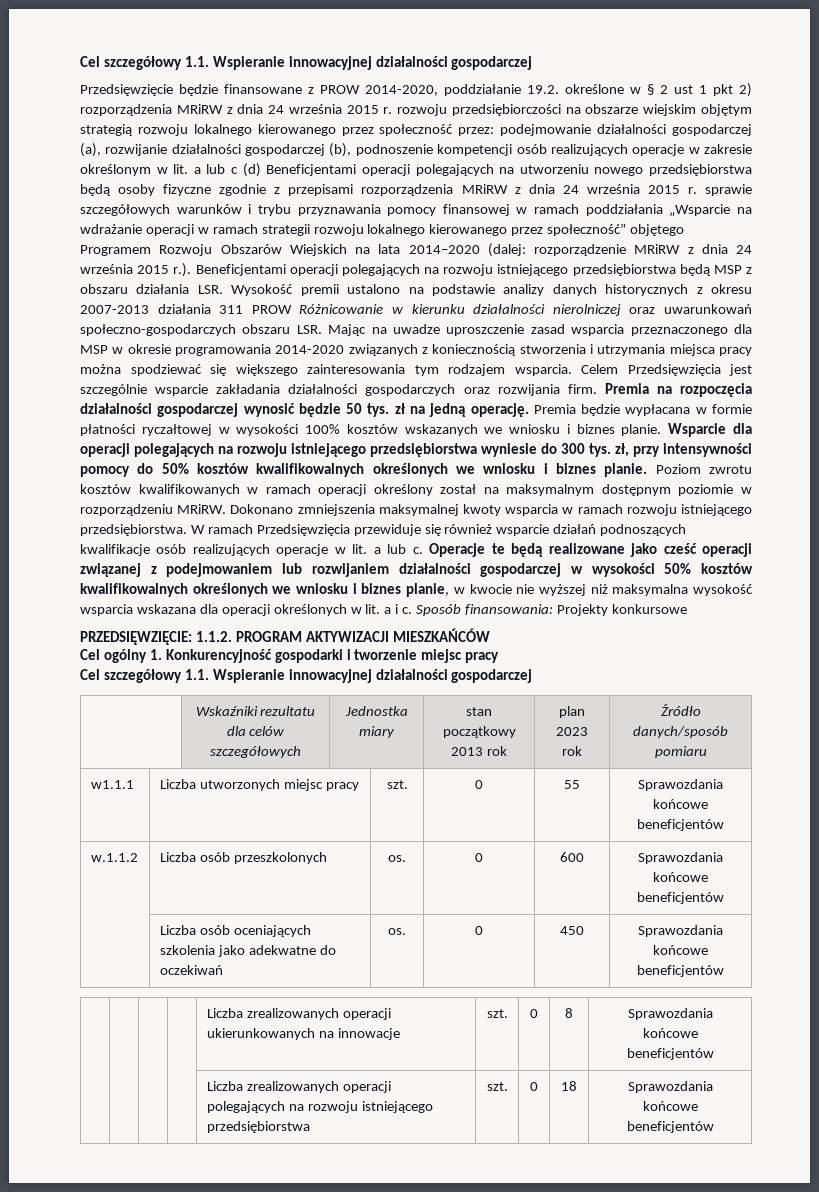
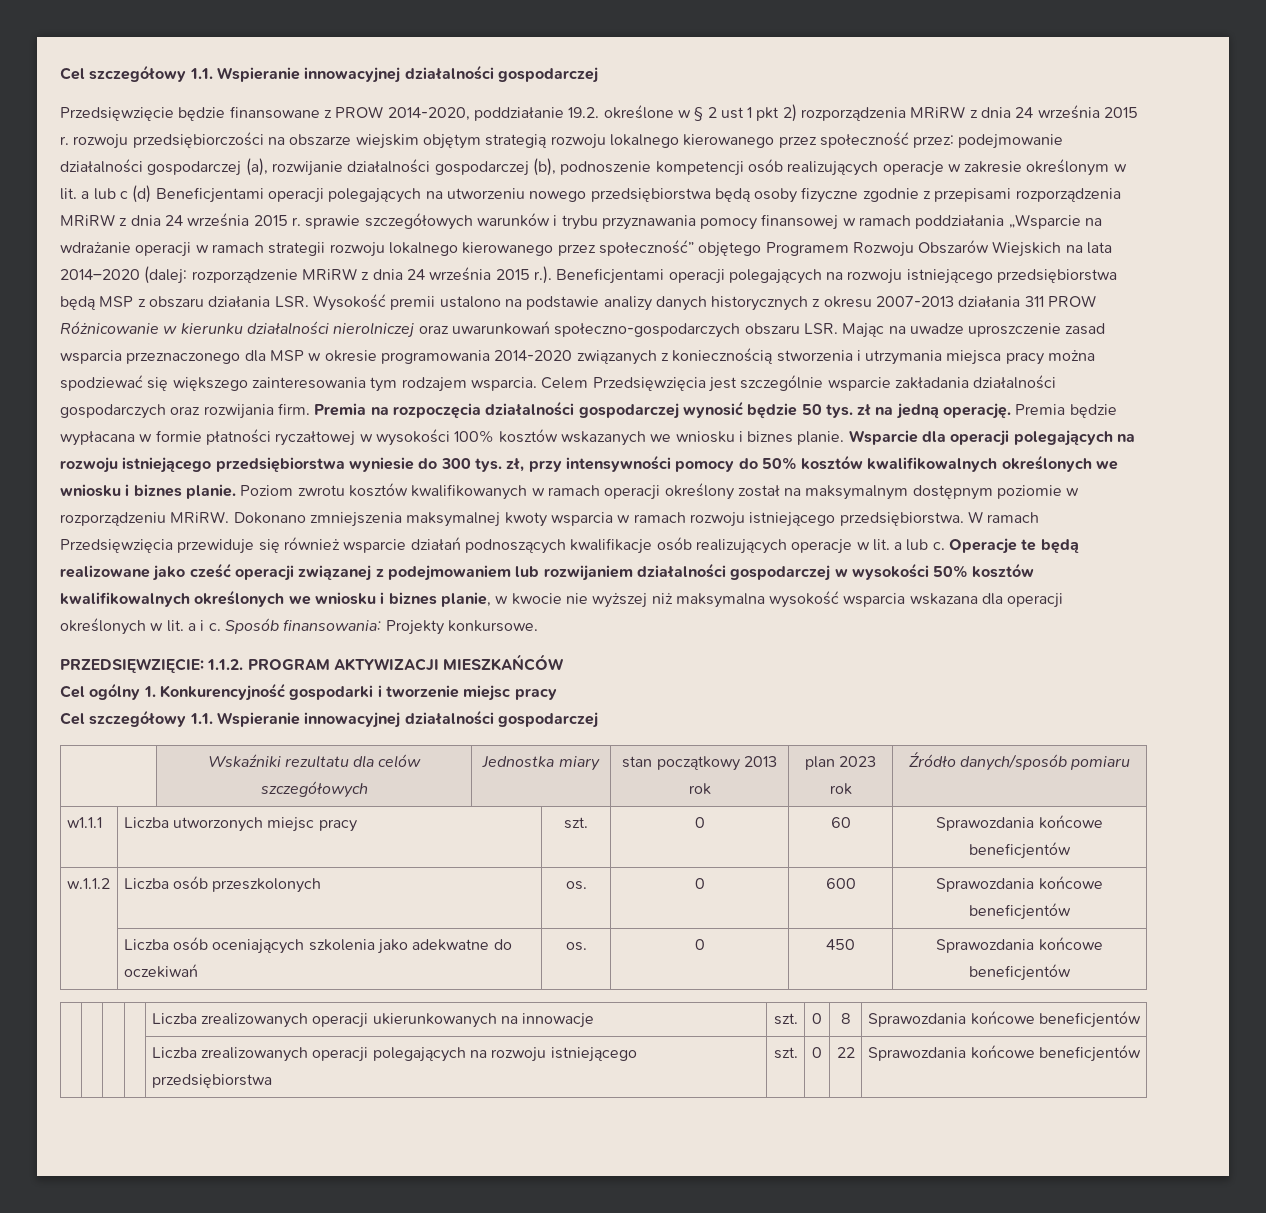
- Sposób finansowania: Projekty konkursowe
+ Sposób finansowania: Projekty konkursowe.
- w1.1.1 | Liczba utworzonych miejsc pracy | szt. | 0 | 55 | Sprawozdania końcowe beneficjentów
+ w1.1.1 | Liczba utworzonych miejsc pracy | szt. | 0 | 60 | Sprawozdania końcowe beneficjentów
- | | | | Liczba zrealizowanych operacji polegających na rozwoju istniejącego przedsiębiorstwa | szt. | 0 | 18 | Sprawozdania końcowe beneficjentów
+ | | | | Liczba zrealizowanych operacji polegających na rozwoju istniejącego przedsiębiorstwa | szt. | 0 | 22 | Sprawozdania końcowe beneficjentów

